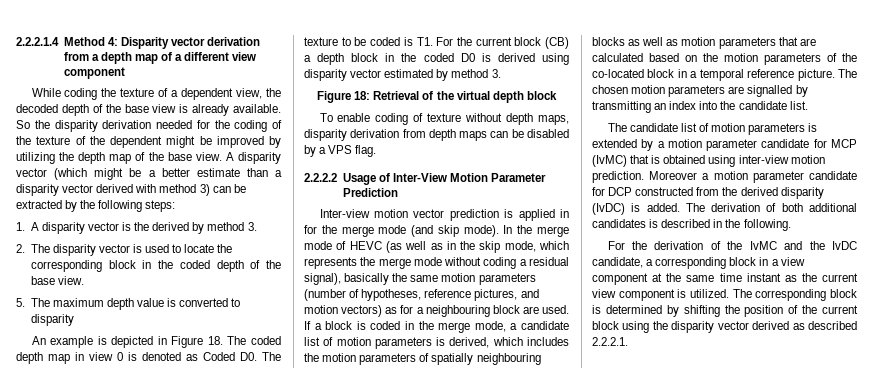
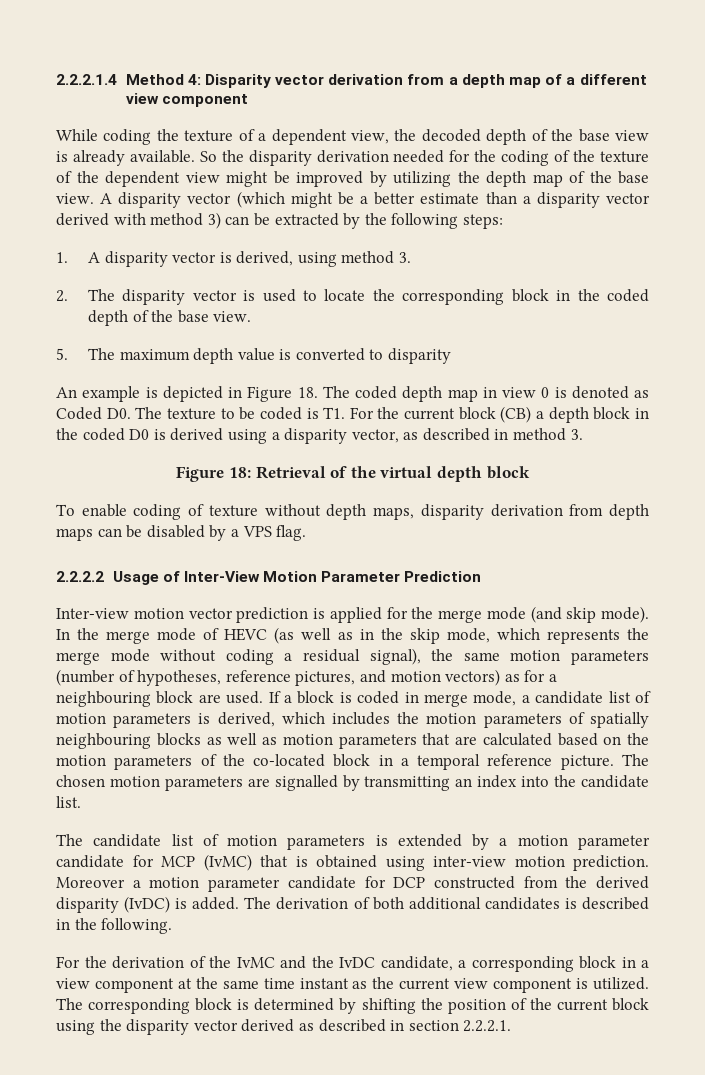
- So the disparity derivation needed for the coding of the texture of the dependent might be improved by utilizing the depth map of the base view.
+ So the disparity derivation needed for the coding of the texture of the dependent view might be improved by utilizing the depth map of the base view.
- 1. A disparity vector is the derived by method 3.
+ 1. A disparity vector is derived, using method 3.
- An example is depicted in Figure 18. The coded depth map in view 0 is denoted as Coded D0. The texture to be coded is T1. For the current block (CB) a depth block in the coded D0 is derived using disparity vector estimated by method 3.
+ An example is depicted in Figure 18. The coded depth map in view 0 is denoted as Coded D0. The texture to be coded is T1. For the current block (CB) a depth block in the coded D0 is derived using a disparity vector, as described in method 3.
- Inter-view motion vector prediction is applied in for the merge mode (and skip mode).
+ Inter-view motion vector prediction is applied for the merge mode (and skip mode).
- In the merge mode of HEVC (as well as in the skip mode, which represents the merge mode without coding a residual signal), basically the same motion parameters (number of hypotheses, reference pictures, and motion vectors) as for a neighbouring block are used.
+ In the merge mode of HEVC (as well as in the skip mode, which represents the merge mode without coding a residual signal), the same motion parameters (number of hypotheses, reference pictures, and motion vectors) as for a neighbouring block are used.
- If a block is coded in the merge mode, a candidate list of motion parameters is derived, which includes the motion parameters of spatially neighbouring blocks as well as motion parameters that are calculated based on the motion parameters of the co-located block in a temporal reference picture.
+ If a block is coded in merge mode, a candidate list of motion parameters is derived, which includes the motion parameters of spatially neighbouring blocks as well as motion parameters that are calculated based on the motion parameters of the co-located block in a temporal reference picture.
- The corresponding block is determined by shifting the position of the current block using the disparity vector derived as described 2.2.2.1.
+ The corresponding block is determined by shifting the position of the current block using the disparity vector derived as described in section 2.2.2.1.

